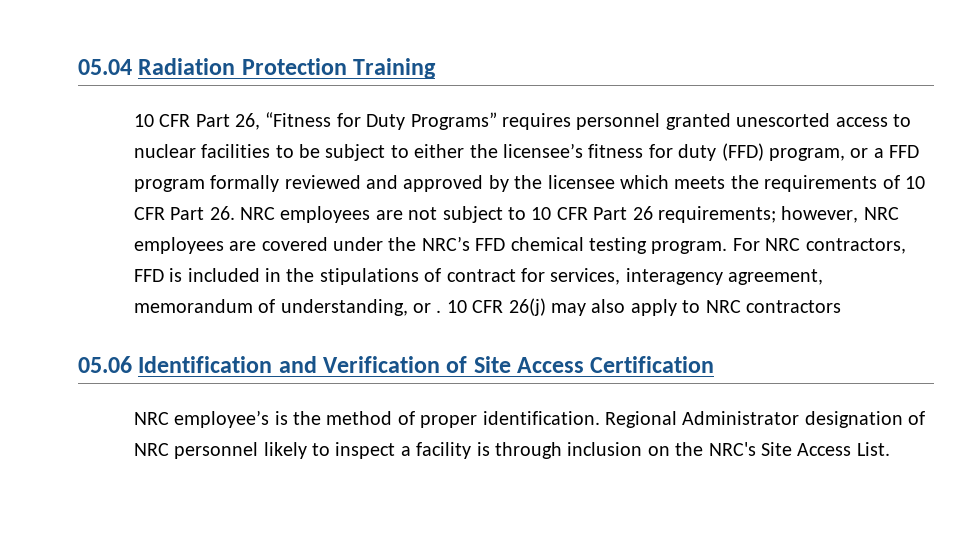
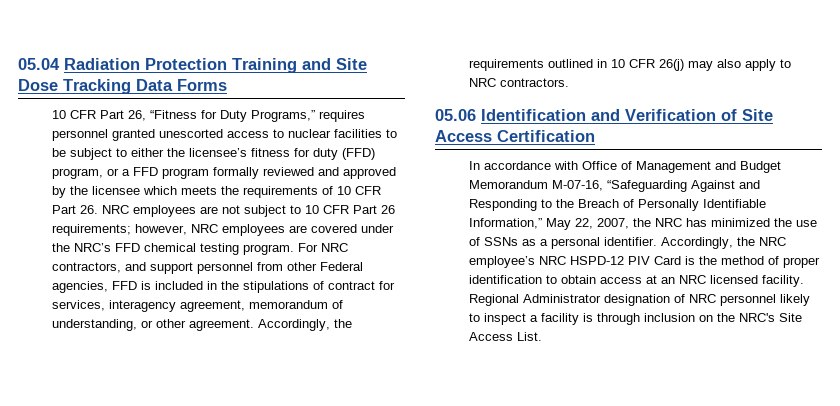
- 05.04 Radiation Protection Training
+ 05.04 Radiation Protection Training and Site Dose Tracking Data Forms
- 10 CFR Part 26, “Fitness for Duty Programs” requires personnel granted unescorted access to nuclear facilities to be subject to either the licensee’s fitness for duty (FFD) program, or a FFD program formally reviewed and approved by the licensee which meets the requirements of 10 CFR Part 26. NRC employees are not subject to 10 CFR Part 26 requirements;
+ 10 CFR Part 26, “Fitness for Duty Programs,” requires personnel granted unescorted access to nuclear facilities to be subject to either the licensee’s fitness for duty (FFD) program, or a FFD program formally reviewed and approved by the licensee which meets the requirements of 10 CFR Part 26. NRC employees are not subject to 10 CFR Part 26 requirements;
- For NRC contractors, FFD is included in the stipulations of contract for services, interagency agreement, memorandum of understanding, or . 10 CFR 26(j) may also apply to NRC contractors
+ For NRC contractors, and support personnel from other Federal agencies, FFD is included in the stipulations of contract for services, interagency agreement, memorandum of understanding, or other agreement. Accordingly, the requirements outlined in 10 CFR 26(j) may also apply to NRC contractors.
- NRC employee’s is the method of proper identification.
+ In accordance with Office of Management and Budget Memorandum M-07-16, “Safeguarding Against and Responding to the Breach of Personally Identifiable Information,” May 22, 2007, the NRC has minimized the use of SSNs as a personal identifier. Accordingly, the NRC employee’s NRC HSPD-12 PIV Card is the method of proper identification to obtain access at an NRC licensed facility.

